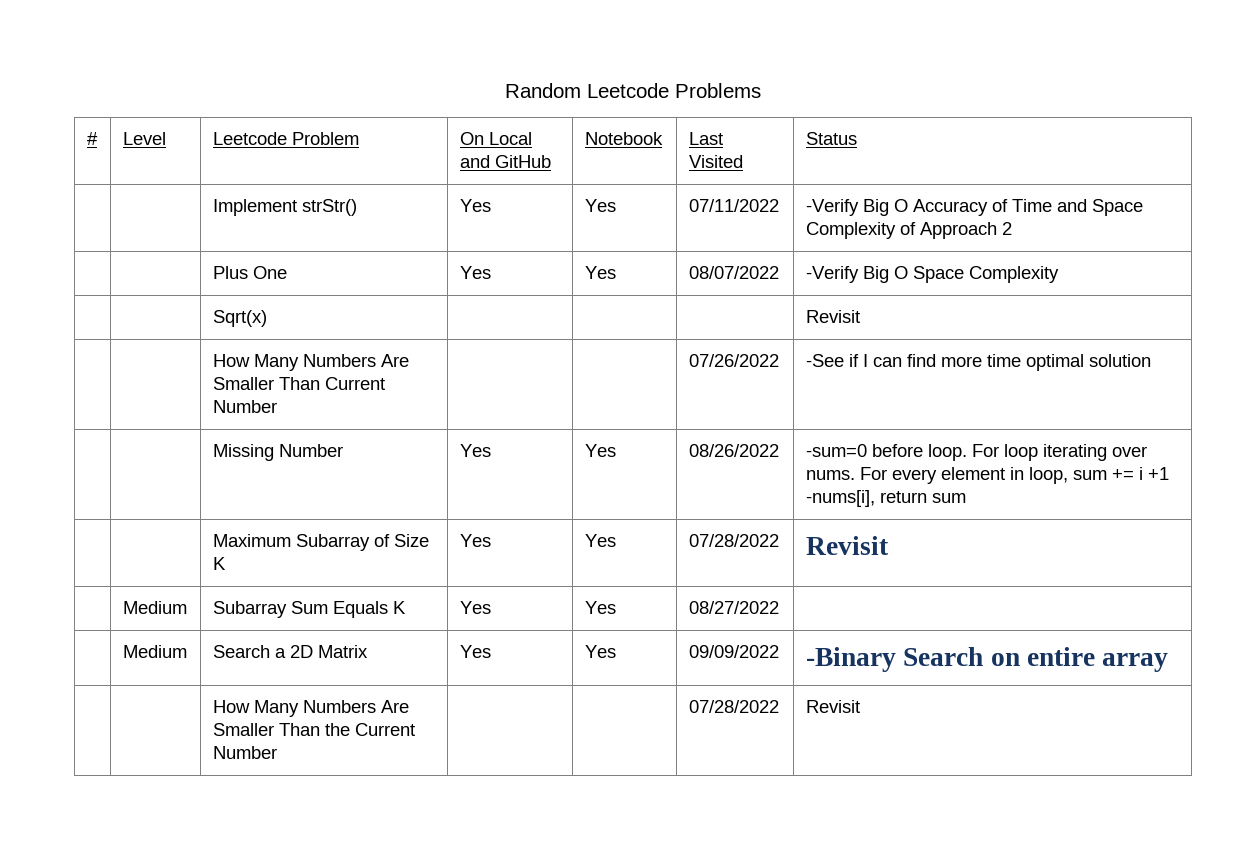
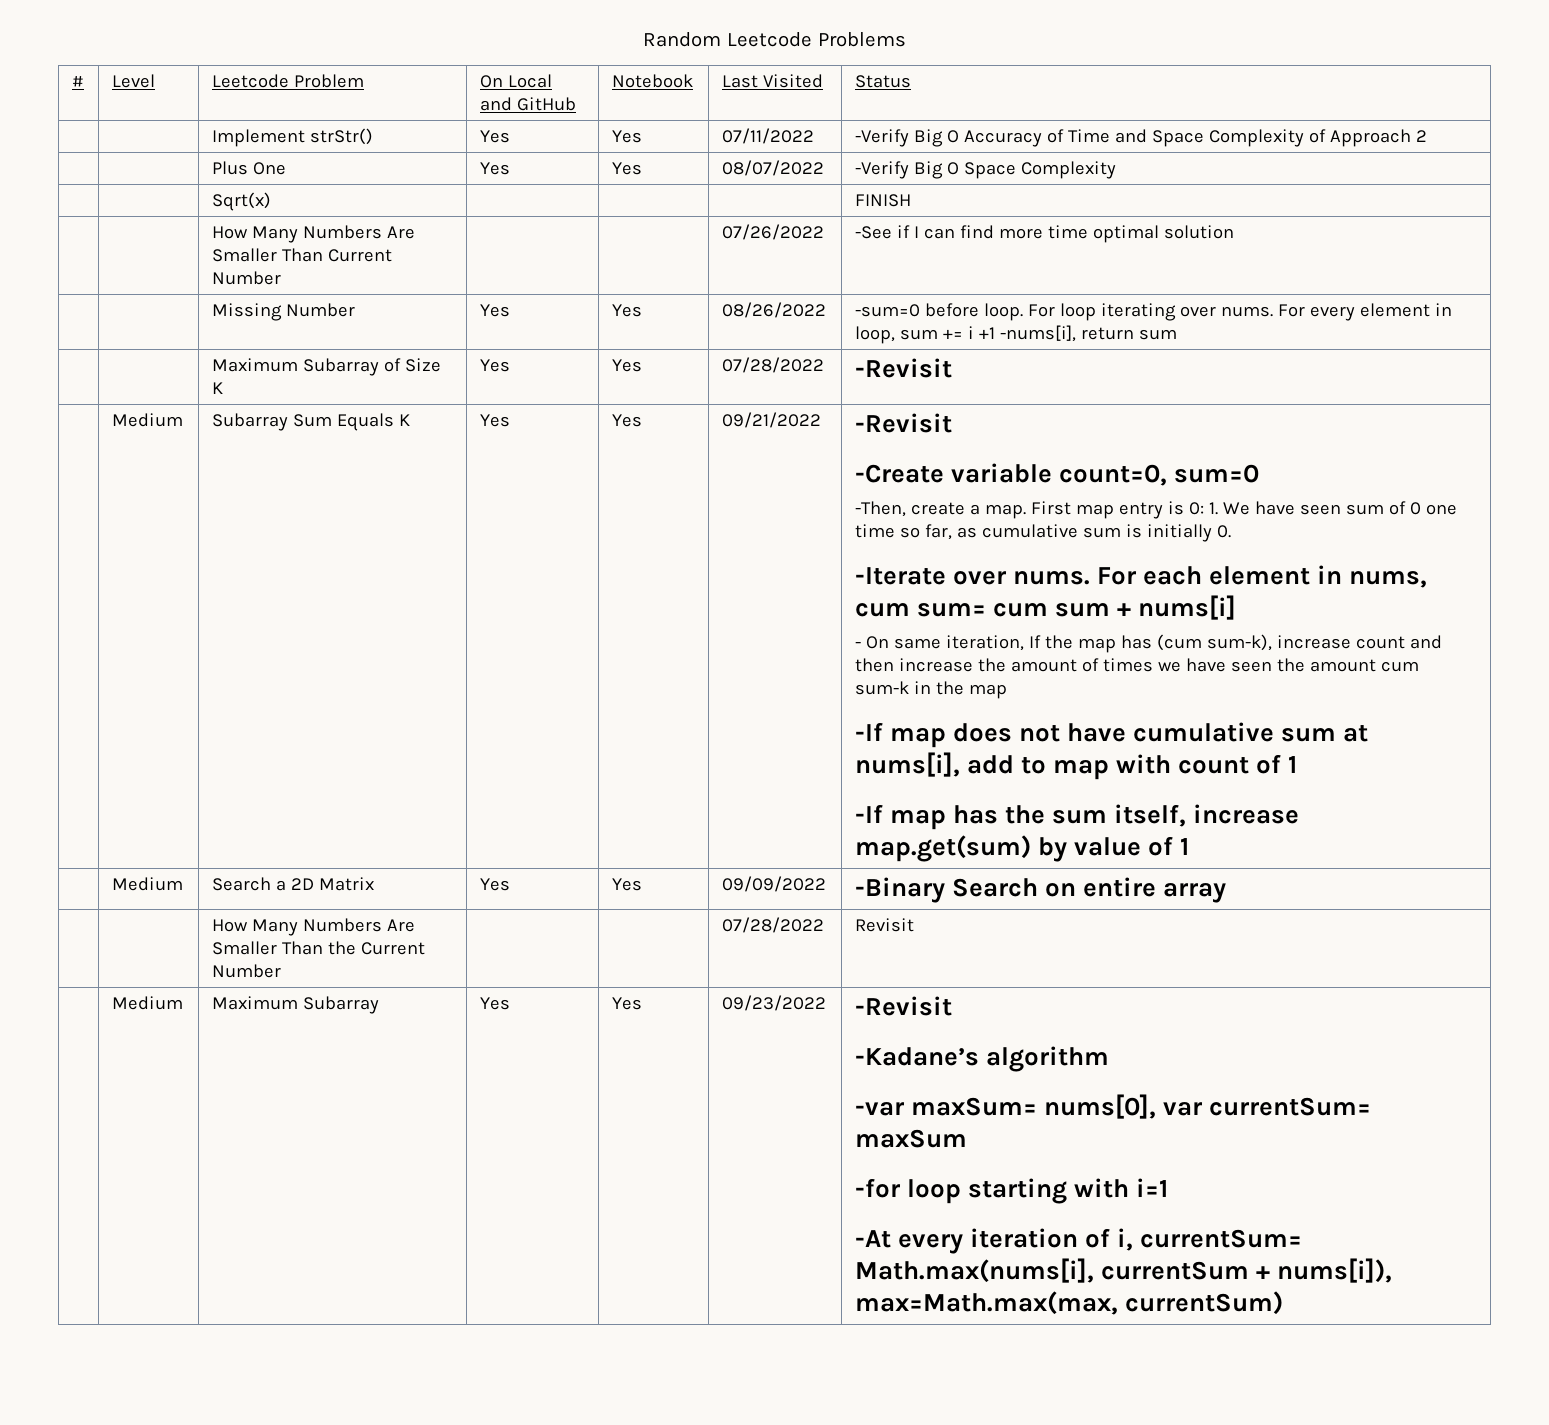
- | | Sqrt(x) | | | | Revisit
+ | | Sqrt(x) | | | | FINISH
- | | Maximum Subarray of Size K | Yes | Yes | 07/28/2022 | Revisit
+ | | Maximum Subarray of Size K | Yes | Yes | 07/28/2022 | -Revisit
- 08/27/2022
+ 09/21/2022 | -Revisit
+ -Create variable count=0, sum=0
+ -Then, create a map. First map entry is 0: 1. We have seen sum of 0 one time so far, as cumulative sum is initially 0.
+ -Iterate over nums. For each element in nums, cum sum= cum sum + nums[i]
+ - On same iteration, If the map has (cum sum-k), increase count and then increase the amount of times we have seen the amount cum sum-k in the map
+ -If map does not have cumulative sum at nums[i], add to map with count of 1
+ -If map has the sum itself, increase map.get(sum) by value of 1
+ | Medium | Maximum Subarray | Yes | Yes | 09/23/2022 | -Revisit
+ -Kadane’s algorithm
+ -var maxSum= nums[0], var currentSum= maxSum
+ -for loop starting with i=1
+ -At every iteration of i, currentSum= Math.max(nums[i], currentSum + nums[i]), max=Math.max(max, currentSum)

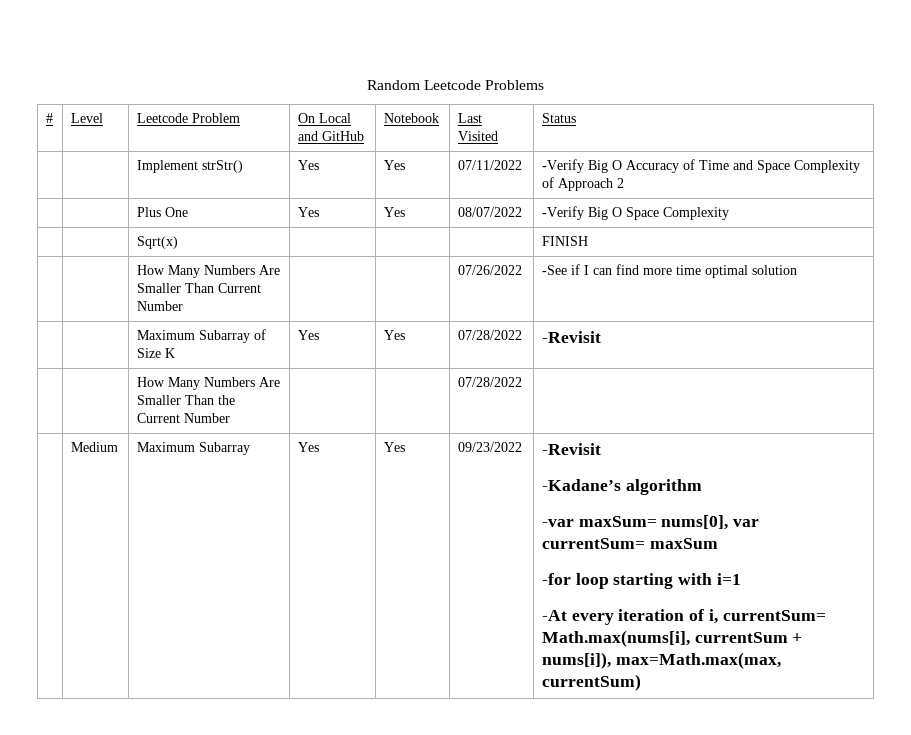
- | | Missing Number | Yes | Yes | 08/26/2022 | -sum=0 before loop. For loop iterating over nums. For every element in loop, sum += i +1 -nums[i], return sum
- Medium | Subarray Sum Equals K | Yes | Yes | 09/21/2022 | -Revisit
- -Create variable count=0, sum=0
- -Then, create a map. First map entry is 0: 1. We have seen sum of 0 one time so far, as cumulative sum is initially 0.
- -Iterate over nums. For each element in nums, cum sum= cum sum + nums[i]
- - On same iteration, If the map has (cum sum-k), increase count and then increase the amount of times we have seen the amount cum sum-k in the map
- -If map does not have cumulative sum at nums[i], add to map with count of 1
- -If map has the sum itself, increase map.get(sum) by value of 1
- | Medium | Search a 2D Matrix | Yes | Yes | 09/09/2022 | -Binary Search on entire array
- | | How Many Numbers Are Smaller Than the Current Number | | | 07/28/2022 | Revisit
+ | | How Many Numbers Are Smaller Than the Current Number | | | 07/28/2022 |

